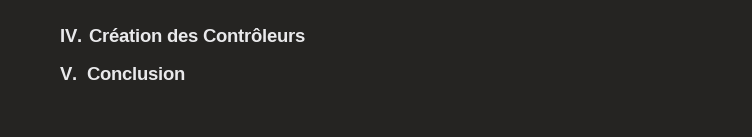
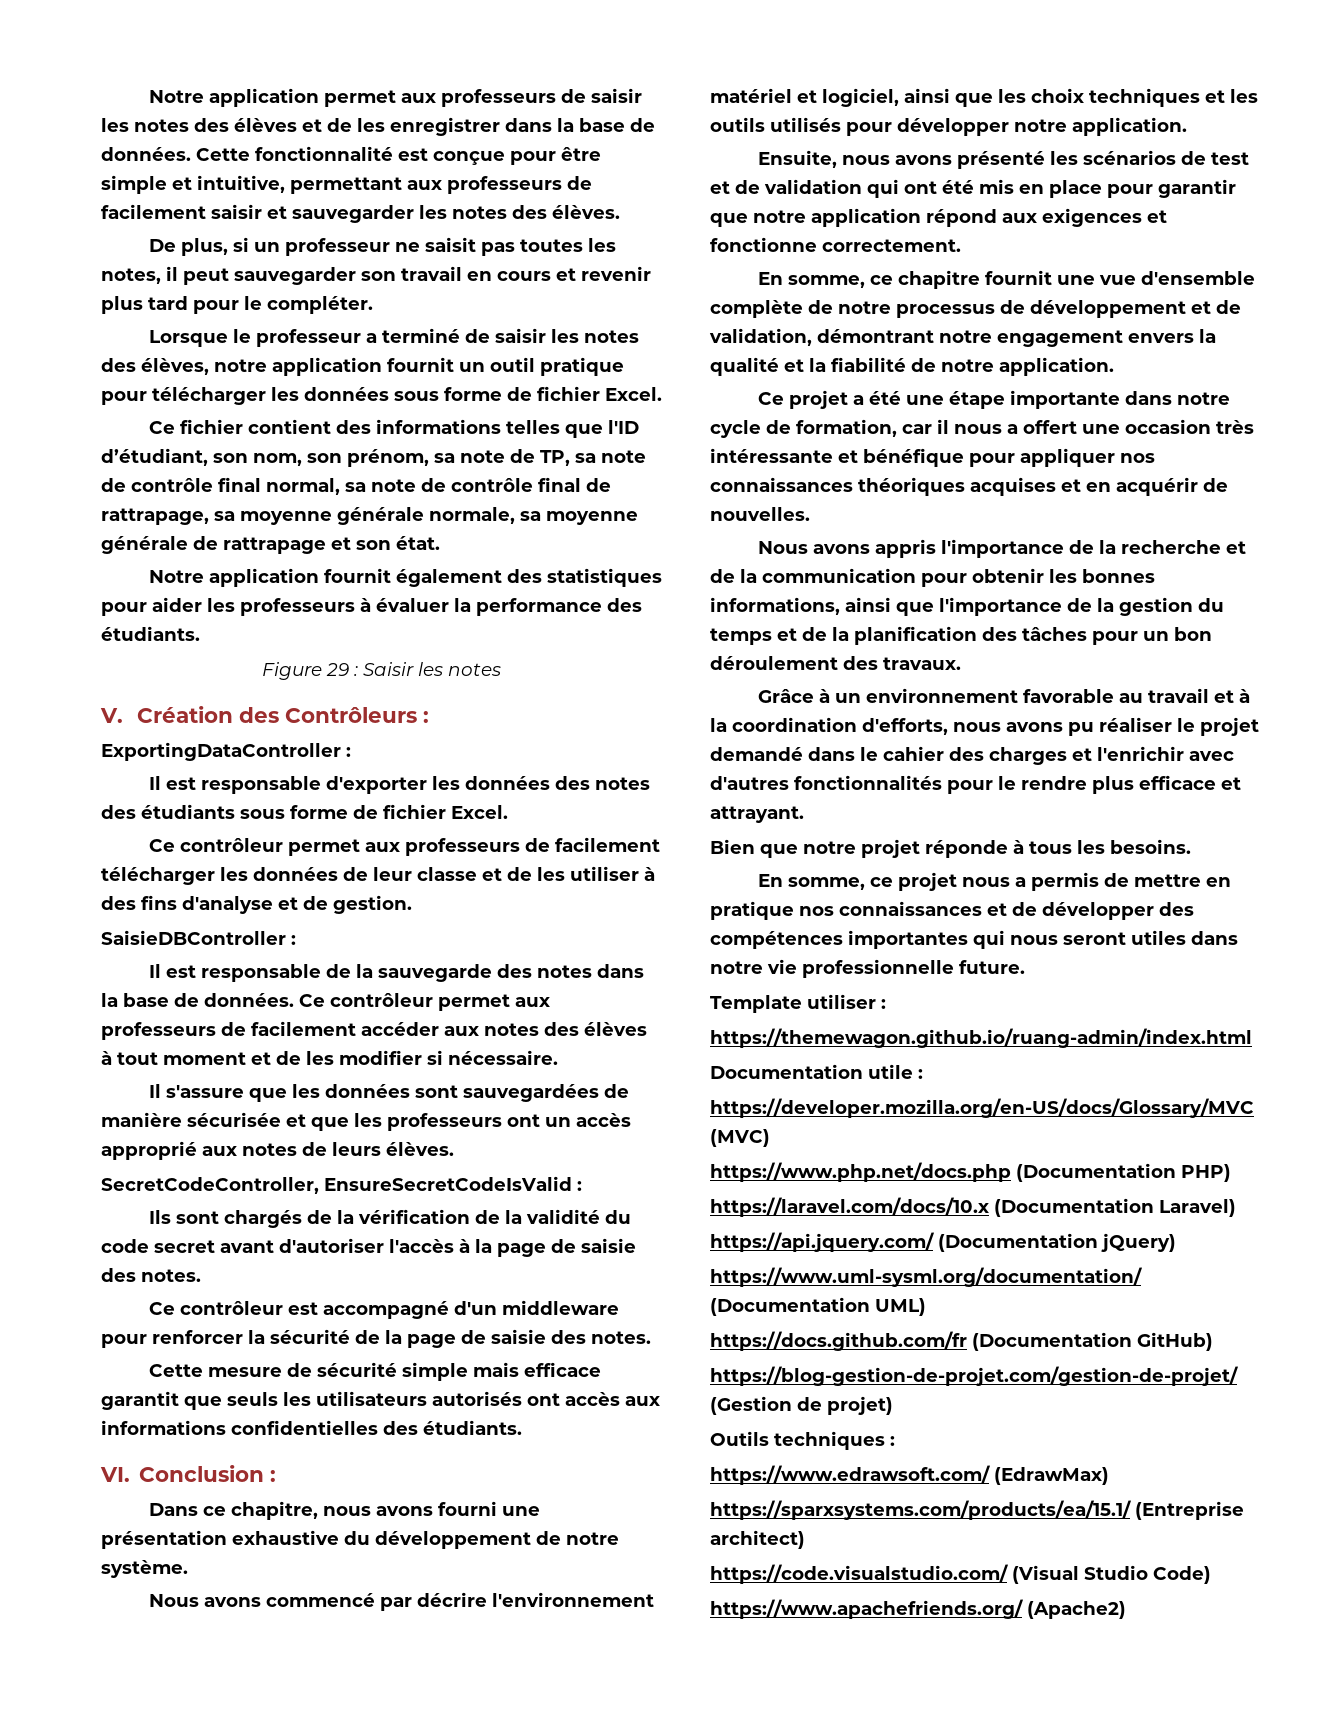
- IV. Création des Contrôleurs
- V. Conclusion
+ Notre application permet aux professeurs de saisir les notes des élèves et de les enregistrer dans la base de données. Cette fonctionnalité est conçue pour être simple et intuitive, permettant aux professeurs de facilement saisir et sauvegarder les notes des élèves.
+ De plus, si un professeur ne saisit pas toutes les notes, il peut sauvegarder son travail en cours et revenir plus tard pour le compléter.
+ Lorsque le professeur a terminé de saisir les notes des élèves, notre application fournit un outil pratique pour télécharger les données sous forme de fichier Excel.
+ Ce fichier contient des informations telles que l'ID d’étudiant, son nom, son prénom, sa note de TP, sa note de contrôle final normal, sa note de contrôle final de rattrapage, sa moyenne générale normale, sa moyenne générale de rattrapage et son état.
+ Notre application fournit également des statistiques pour aider les professeurs à évaluer la performance des étudiants.
+ Figure 29 : Saisir les notes
+ V. Création des Contrôleurs :
+ ExportingDataController :
+ Il est responsable d'exporter les données des notes des étudiants sous forme de fichier Excel.
+ Ce contrôleur permet aux professeurs de facilement télécharger les données de leur classe et de les utiliser à des fins d'analyse et de gestion.
+ SaisieDBController :
+ Il est responsable de la sauvegarde des notes dans la base de données. Ce contrôleur permet aux professeurs de facilement accéder aux notes des élèves à tout moment et de les modifier si nécessaire.
+ Il s'assure que les données sont sauvegardées de manière sécurisée et que les professeurs ont un accès approprié aux notes de leurs élèves.
+ SecretCodeController, EnsureSecretCodeIsValid :
+ Ils sont chargés de la vérification de la validité du code secret avant d'autoriser l'accès à la page de saisie des notes.
+ Ce contrôleur est accompagné d'un middleware pour renforcer la sécurité de la page de saisie des notes.
+ Cette mesure de sécurité simple mais efficace garantit que seuls les utilisateurs autorisés ont accès aux informations confidentielles des étudiants.
+ VI. Conclusion :
+ Dans ce chapitre, nous avons fourni une présentation exhaustive du développement de notre système.
+ Nous avons commencé par décrire l'environnement matériel et logiciel, ainsi que les choix techniques et les outils utilisés pour développer notre application.
+ Ensuite, nous avons présenté les scénarios de test et de validation qui ont été mis en place pour garantir que notre application répond aux exigences et fonctionne correctement.
+ En somme, ce chapitre fournit une vue d'ensemble complète de notre processus de développement et de validation, démontrant notre engagement envers la qualité et la fiabilité de notre application.
+ Ce projet a été une étape importante dans notre cycle de formation, car il nous a offert une occasion très intéressante et bénéfique pour appliquer nos connaissances théoriques acquises et en acquérir de nouvelles.
+ Nous avons appris l'importance de la recherche et de la communication pour obtenir les bonnes informations, ainsi que l'importance de la gestion du temps et de la planification des tâches pour un bon déroulement des travaux.
+ Grâce à un environnement favorable au travail et à la coordination d'efforts, nous avons pu réaliser le projet demandé dans le cahier des charges et l'enrichir avec d'autres fonctionnalités pour le rendre plus efficace et attrayant.
+ Bien que notre projet réponde à tous les besoins.
+ En somme, ce projet nous a permis de mettre en pratique nos connaissances et de développer des compétences importantes qui nous seront utiles dans notre vie professionnelle future.
+ Template utiliser :
+ https://themewagon.github.io/ruang-admin/index.html
+ Documentation utile :
+ https://developer.mozilla.org/en-US/docs/Glossary/MVC (MVC)
+ https://www.php.net/docs.php (Documentation PHP)
+ https://laravel.com/docs/10.x (Documentation Laravel)
+ https://api.jquery.com/ (Documentation jQuery)
+ https://www.uml-sysml.org/documentation/ (Documentation UML)
+ https://docs.github.com/fr (Documentation GitHub)
+ https://blog-gestion-de-projet.com/gestion-de-projet/ (Gestion de projet)
+ Outils techniques :
+ https://www.edrawsoft.com/ (EdrawMax)
+ https://sparxsystems.com/products/ea/15.1/ (Entreprise architect)
+ https://code.visualstudio.com/ (Visual Studio Code)
+ https://www.apachefriends.org/ (Apache2)

